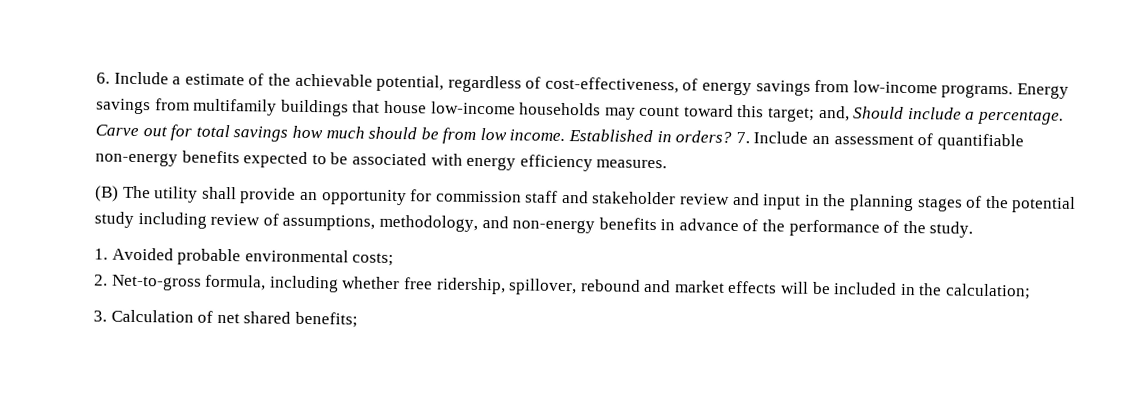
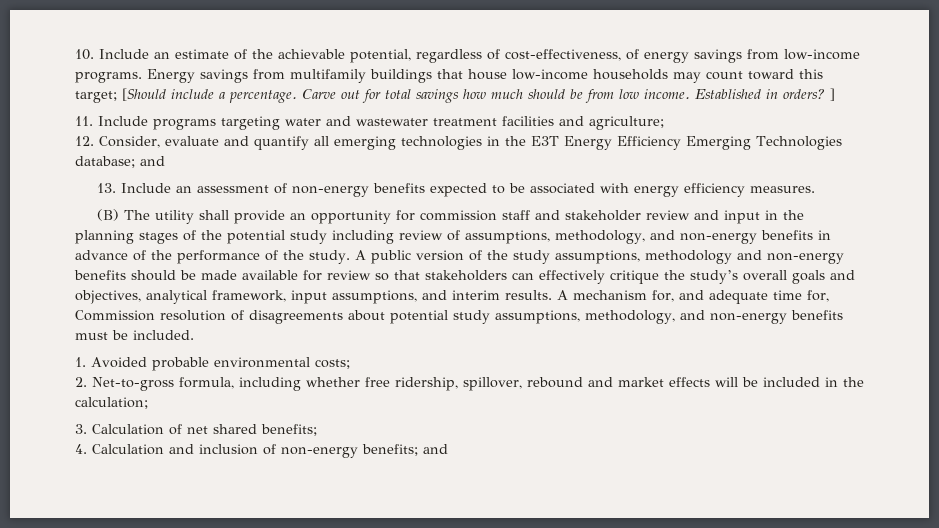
- 6. Include a estimate of the achievable potential, regardless of cost-effectiveness, of energy savings from low-income programs.
+ 10. Include an estimate of the achievable potential, regardless of cost-effectiveness, of energy savings from low-income programs.
- Energy savings from multifamily buildings that house low-income households may count toward this target; and, Should include a percentage.
+ Energy savings from multifamily buildings that house low-income households may count toward this target; [Should include a percentage.
- Established in orders? 7. Include an assessment of quantifiable non-energy benefits expected to be associated with energy efficiency measures.
+ Established in orders? ]
+ 11. Include programs targeting water and wastewater treatment facilities and agriculture;
+ 12. Consider, evaluate and quantify all emerging technologies in the E3T Energy Efficiency Emerging Technologies database; and
+ 13. Include an assessment of non-energy benefits expected to be associated with energy efficiency measures.
+ A public version of the study assumptions, methodology and non-energy benefits should be made available for review so that stakeholders can effectively critique the study’s overall goals and objectives, analytical framework, input assumptions, and interim results. A mechanism for, and adequate time for, Commission resolution of disagreements about potential study assumptions, methodology, and non-energy benefits must be included.
+ 4. Calculation and inclusion of non-energy benefits; and

